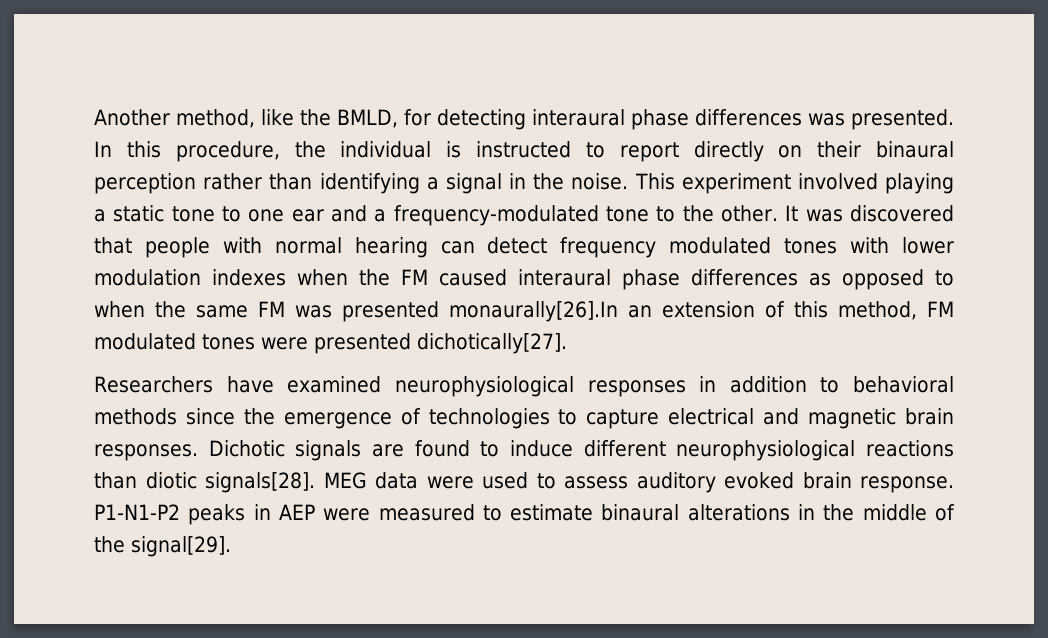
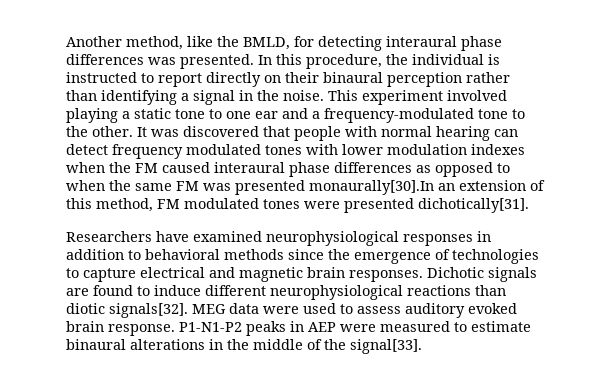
- It was discovered that people with normal hearing can detect frequency modulated tones with lower modulation indexes when the FM caused interaural phase differences as opposed to when the same FM was presented monaurally[26].In an extension of this method, FM modulated tones were presented dichotically[27].
+ It was discovered that people with normal hearing can detect frequency modulated tones with lower modulation indexes when the FM caused interaural phase differences as opposed to when the same FM was presented monaurally[30].In an extension of this method, FM modulated tones were presented dichotically[31].
- Dichotic signals are found to induce different neurophysiological reactions than diotic signals[28].
+ Dichotic signals are found to induce different neurophysiological reactions than diotic signals[32].
- P1-N1-P2 peaks in AEP were measured to estimate binaural alterations in the middle of the signal[29].
+ P1-N1-P2 peaks in AEP were measured to estimate binaural alterations in the middle of the signal[33].

